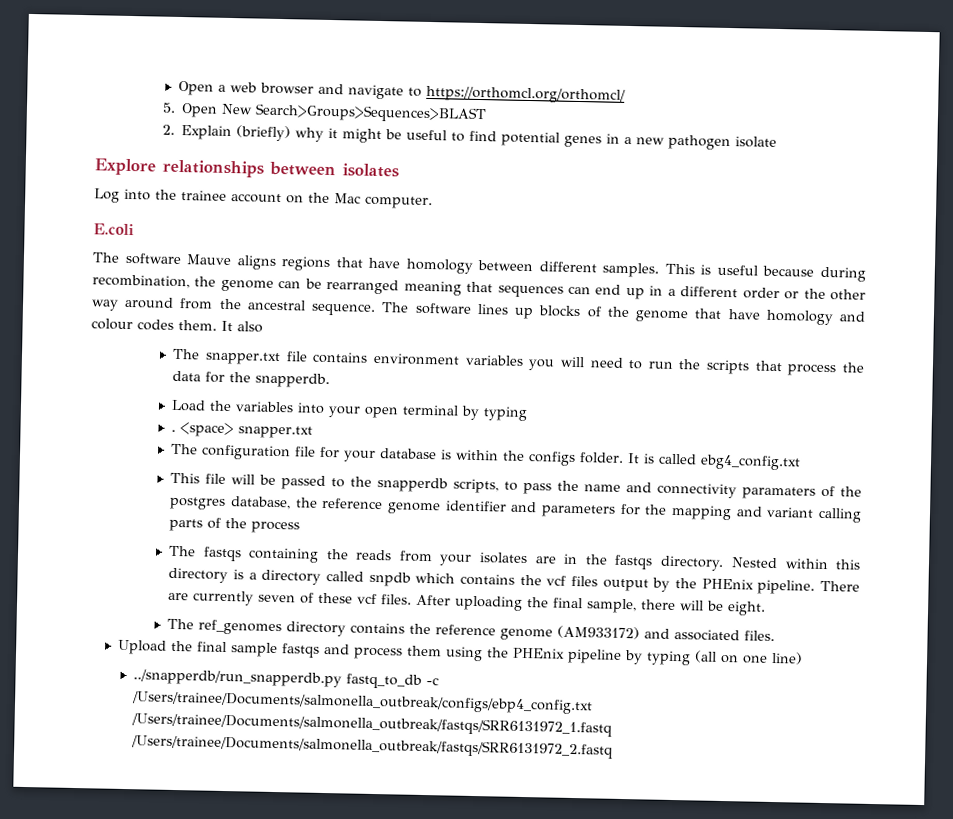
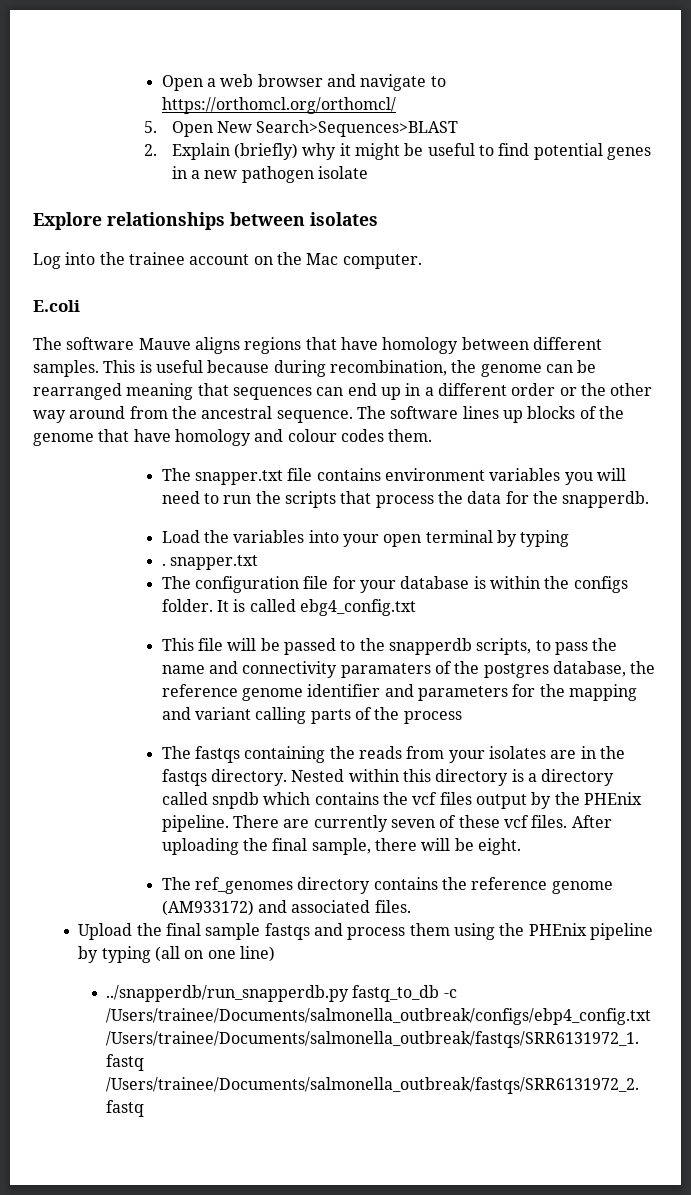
- 5. Open New Search>Groups>Sequences>BLAST
+ 5. Open New Search>Sequences>BLAST
- It also
- . <space> snapper.txt
+ . snapper.txt

